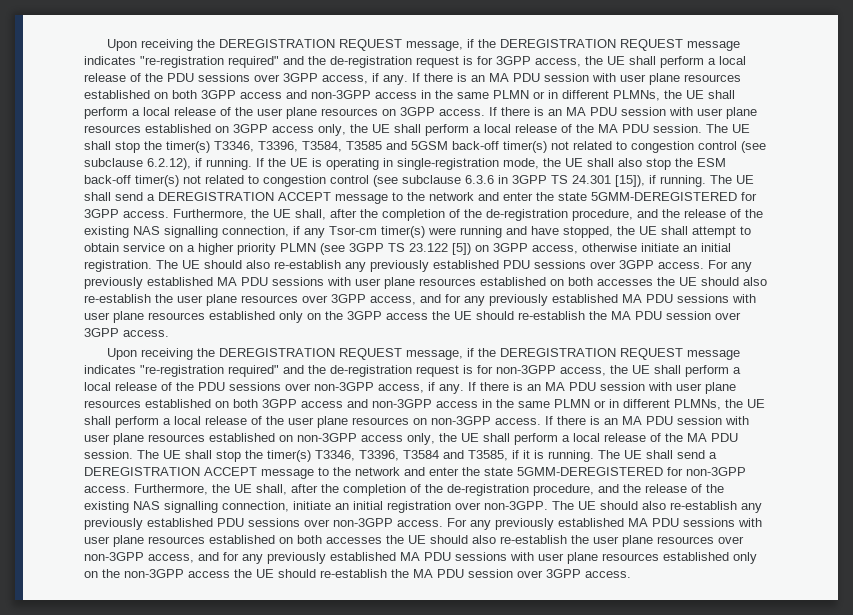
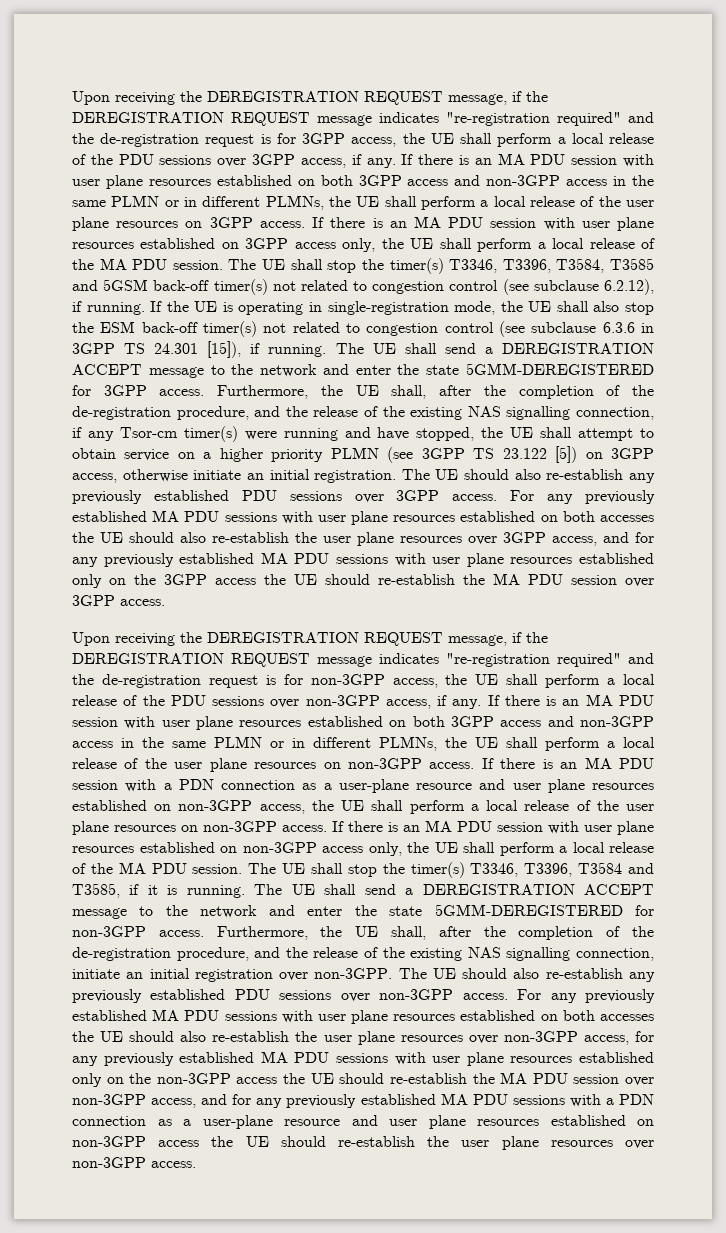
- If there is an MA PDU session with user plane resources established on non-3GPP access only, the UE shall perform a local release of the MA PDU session.
+ If there is an MA PDU session with a PDN connection as a user-plane resource and user plane resources established on non-3GPP access, the UE shall perform a local release of the user plane resources on non-3GPP access. If there is an MA PDU session with user plane resources established on non-3GPP access only, the UE shall perform a local release of the MA PDU session.
- For any previously established MA PDU sessions with user plane resources established on both accesses the UE should also re-establish the user plane resources over non-3GPP access, and for any previously established MA PDU sessions with user plane resources established only on the non-3GPP access the UE should re-establish the MA PDU session over 3GPP access.
+ For any previously established MA PDU sessions with user plane resources established on both accesses the UE should also re-establish the user plane resources over non-3GPP access, for any previously established MA PDU sessions with user plane resources established only on the non-3GPP access the UE should re-establish the MA PDU session over non-3GPP access, and for any previously established MA PDU sessions with a PDN connection as a user-plane resource and user plane resources established on non-3GPP access the UE should re-establish the user plane resources over non-3GPP access.

